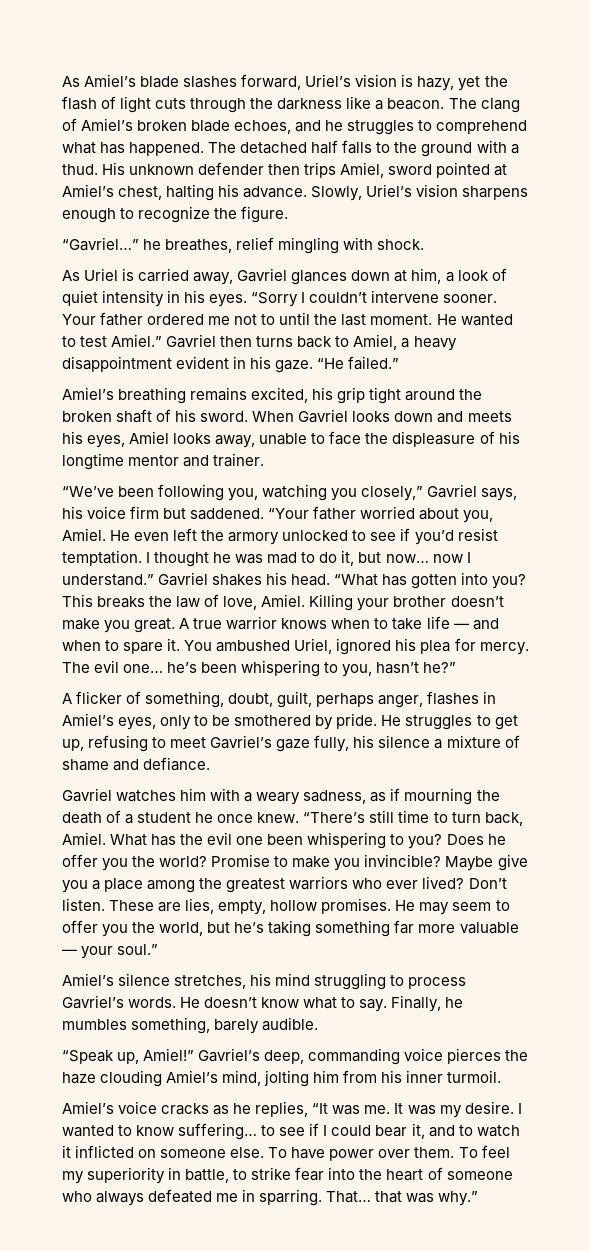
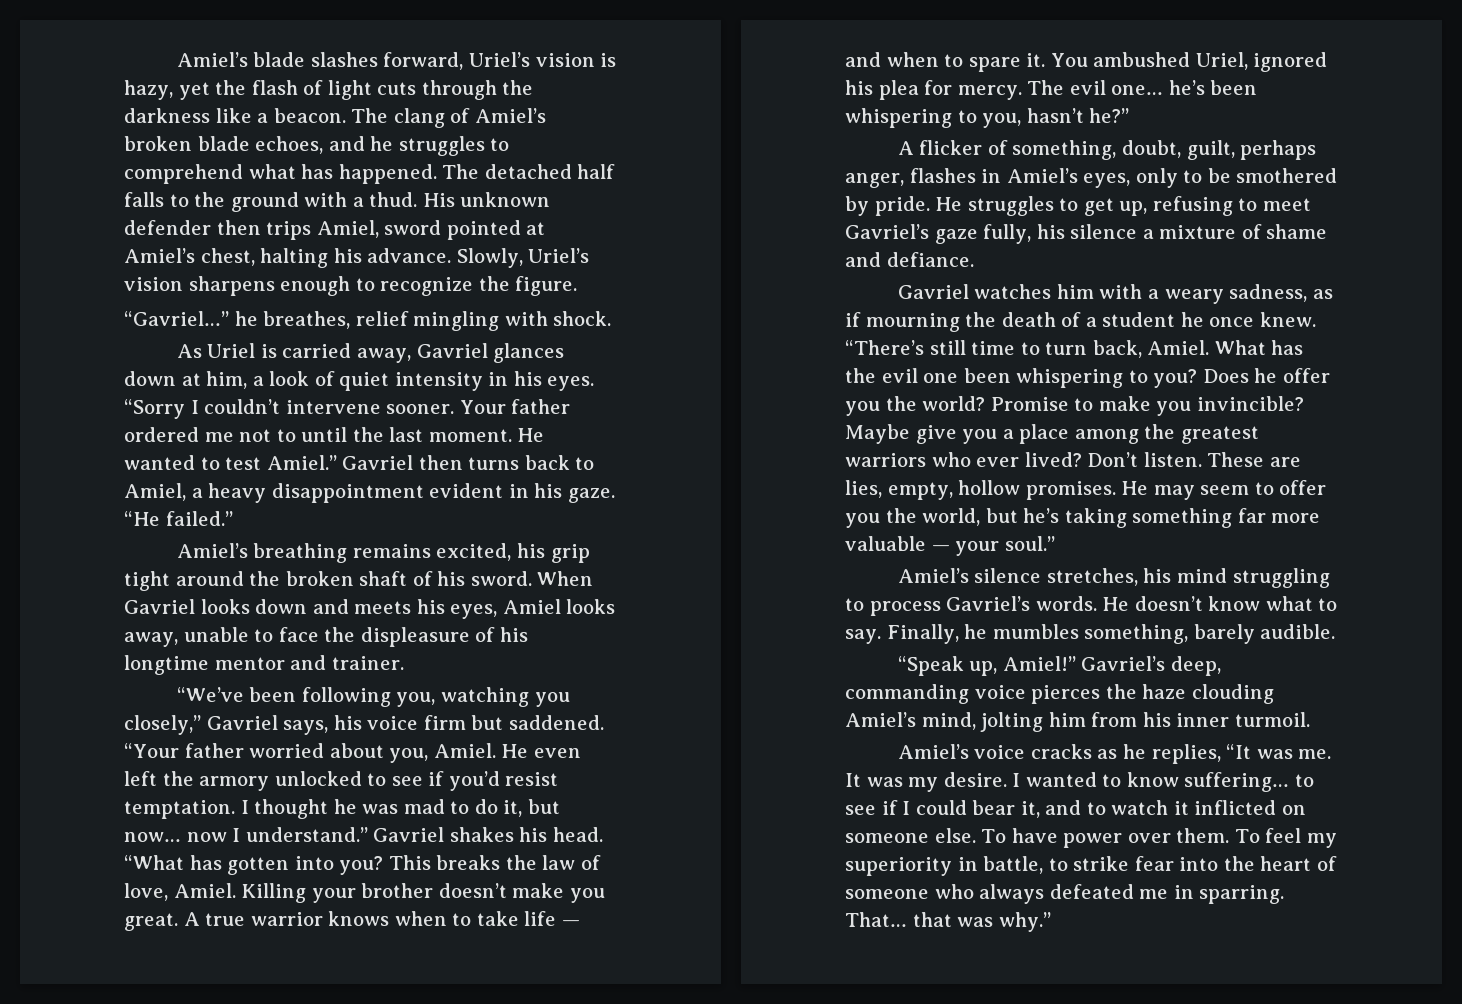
- As Amiel’s blade slashes forward, Uriel’s vision is hazy, yet the flash of light cuts through the darkness like a beacon.
+ Amiel’s blade slashes forward, Uriel’s vision is hazy, yet the flash of light cuts through the darkness like a beacon.

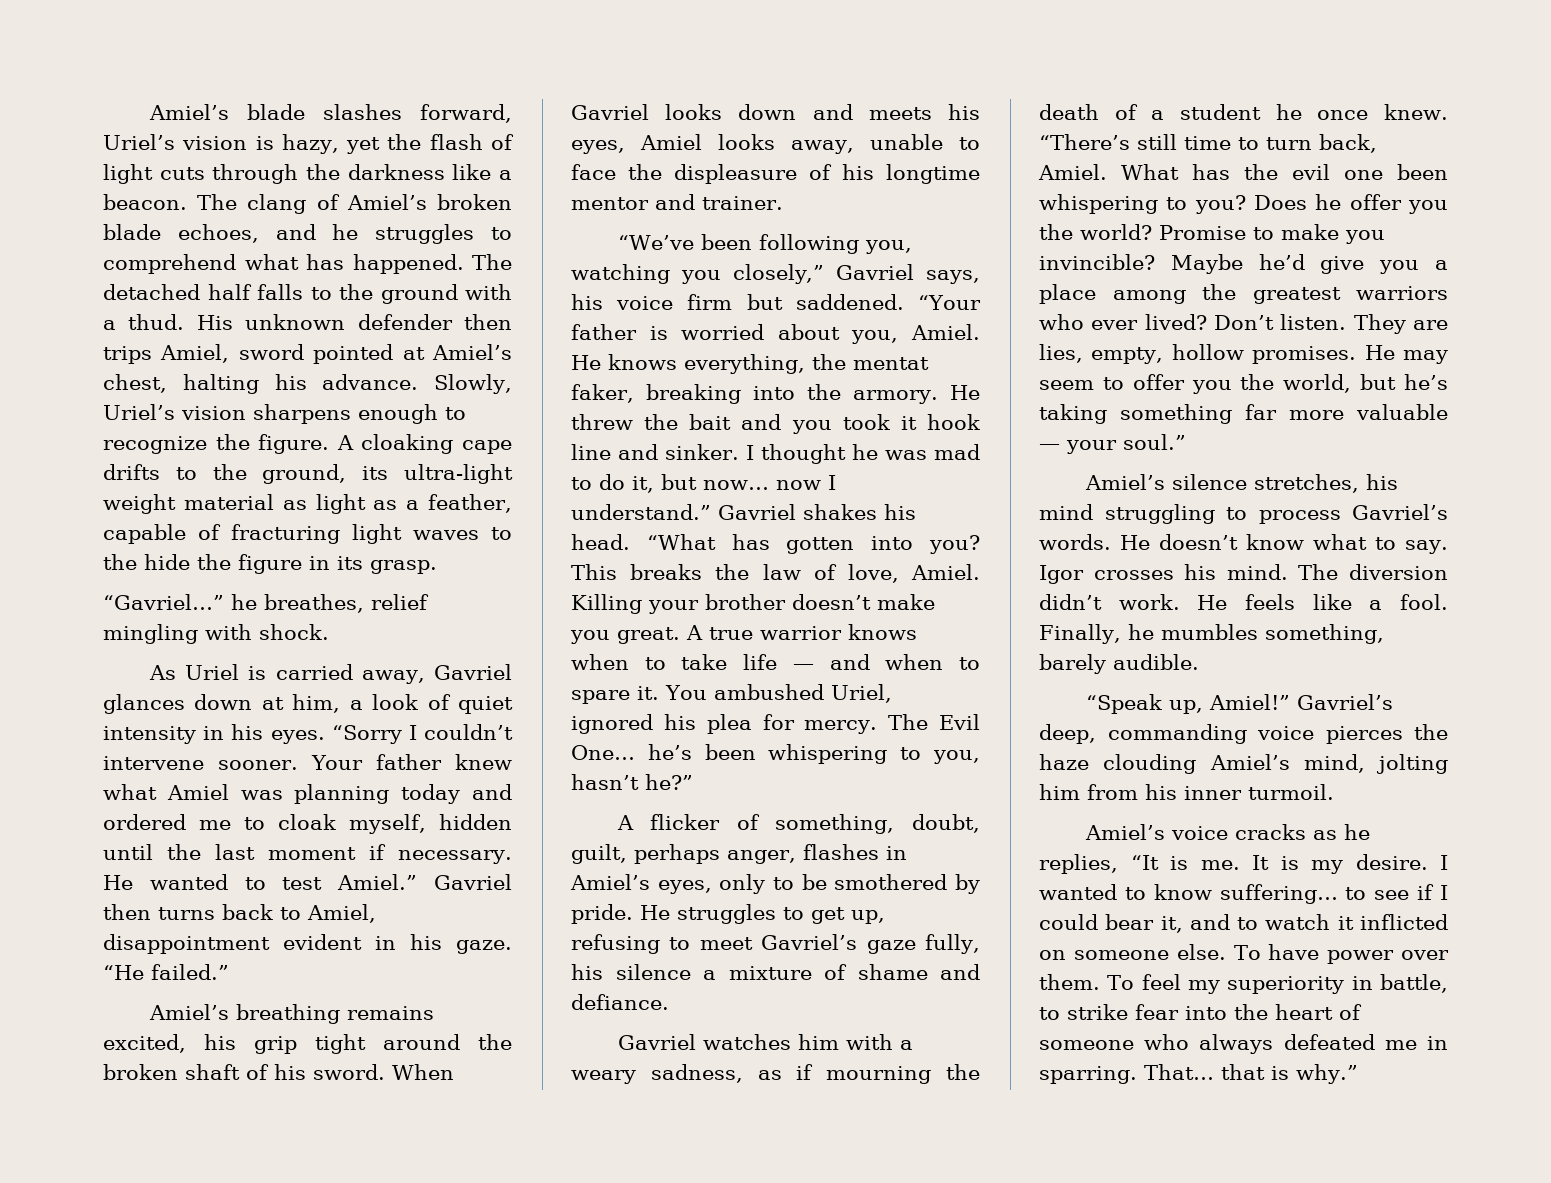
+ A cloaking cape drifts to the ground, its ultra-light weight material as light as a feather, capable of fracturing light waves to the hide the figure in its grasp.
- Your father ordered me not to until the last moment.
+ Your father knew what Amiel was planning today and ordered me to cloak myself, hidden until the last moment if necessary.
- Gavriel then turns back to Amiel, a heavy disappointment evident in his gaze.
+ Gavriel then turns back to Amiel, disappointment evident in his gaze.
- “Your father worried about you, Amiel.
+ “Your father is worried about you, Amiel.
- He even left the armory unlocked to see if you’d resist temptation.
+ He knows everything, the mentat faker, breaking into the armory. He threw the bait and you took it hook line and sinker.
- The evil one… he’s been whispering to you, hasn’t he?”
+ The Evil One… he’s been whispering to you, hasn’t he?”
- Maybe give you a place among the greatest warriors who ever lived?
+ Maybe he’d give you a place among the greatest warriors who ever lived?
- These are lies, empty, hollow promises.
+ They are lies, empty, hollow promises.
+ Igor crosses his mind. The diversion didn’t work. He feels like a fool.
- Amiel’s voice cracks as he replies, “It was me.
+ Amiel’s voice cracks as he replies, “It is me.
- It was my desire.
+ It is my desire.
- That… that was why.”
+ That… that is why.”

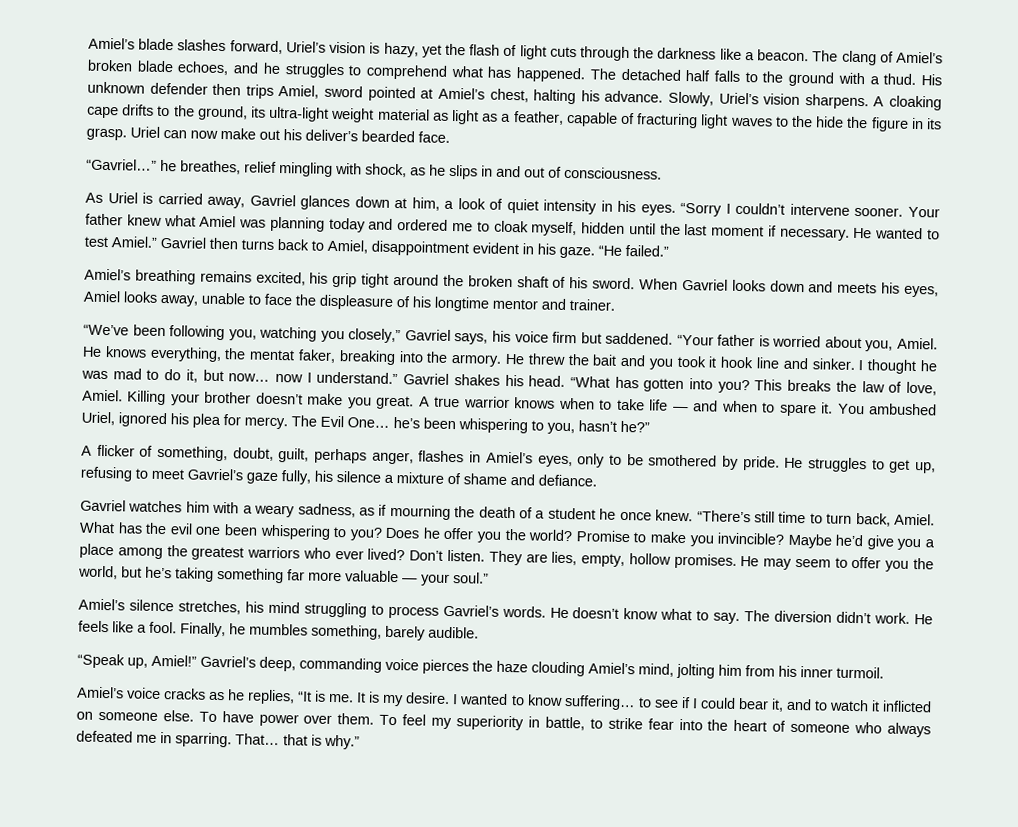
- Slowly, Uriel’s vision sharpens enough to recognize the figure.
+ Slowly, Uriel’s vision sharpens.
+ Uriel can now make out his deliver’s bearded face.
- “Gavriel…” he breathes, relief mingling with shock.
+ “Gavriel…” he breathes, relief mingling with shock, as he slips in and out of consciousness.
- Igor crosses his mind.

